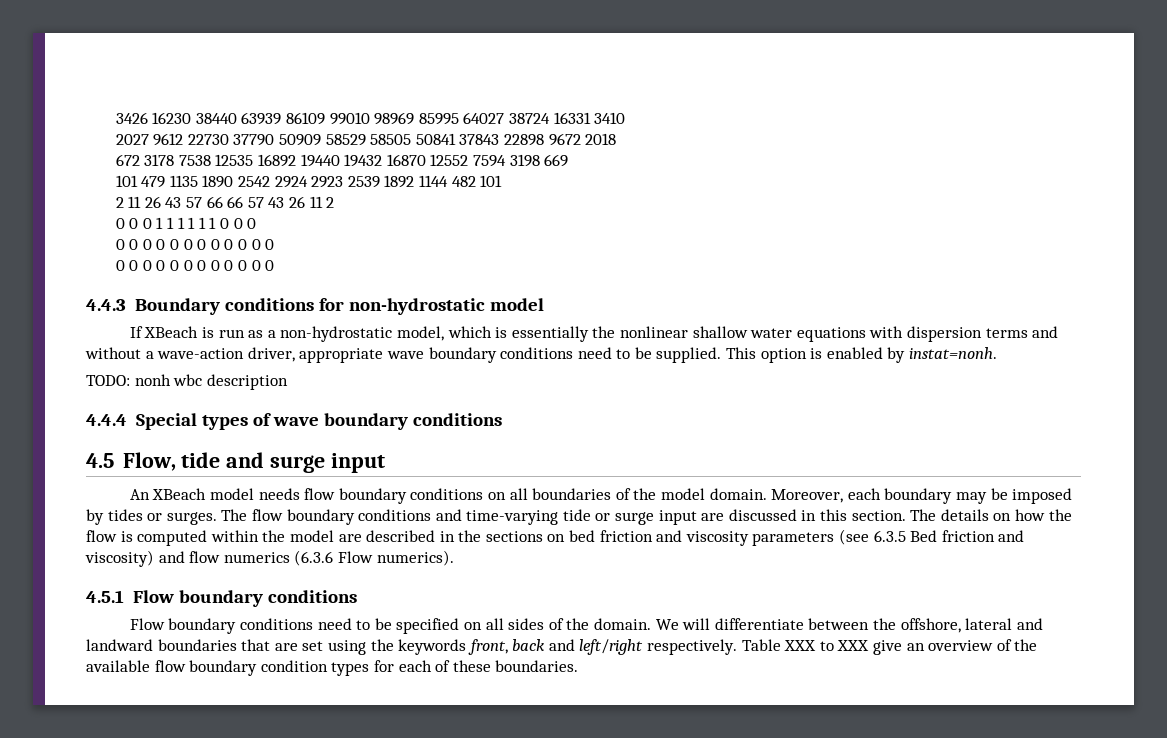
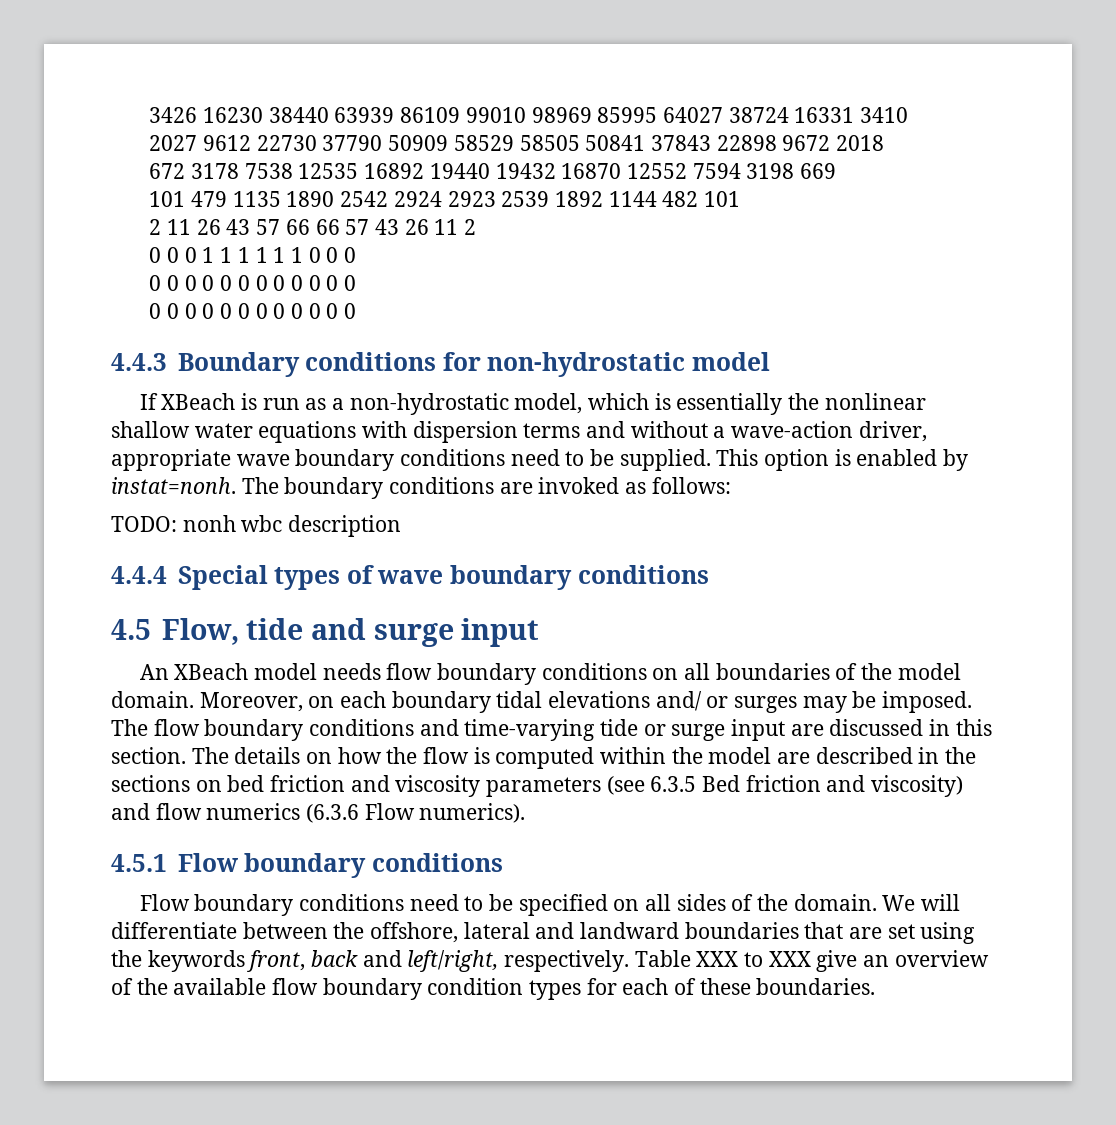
+ The boundary conditions are invoked as follows:
- Moreover, each boundary may be imposed by tides or surges.
+ Moreover, on each boundary tidal elevations and/ or surges may be imposed.
- We will differentiate between the offshore, lateral and landward boundaries that are set using the keywords front, back and left/right respectively.
+ We will differentiate between the offshore, lateral and landward boundaries that are set using the keywords front, back and left/right, respectively.

